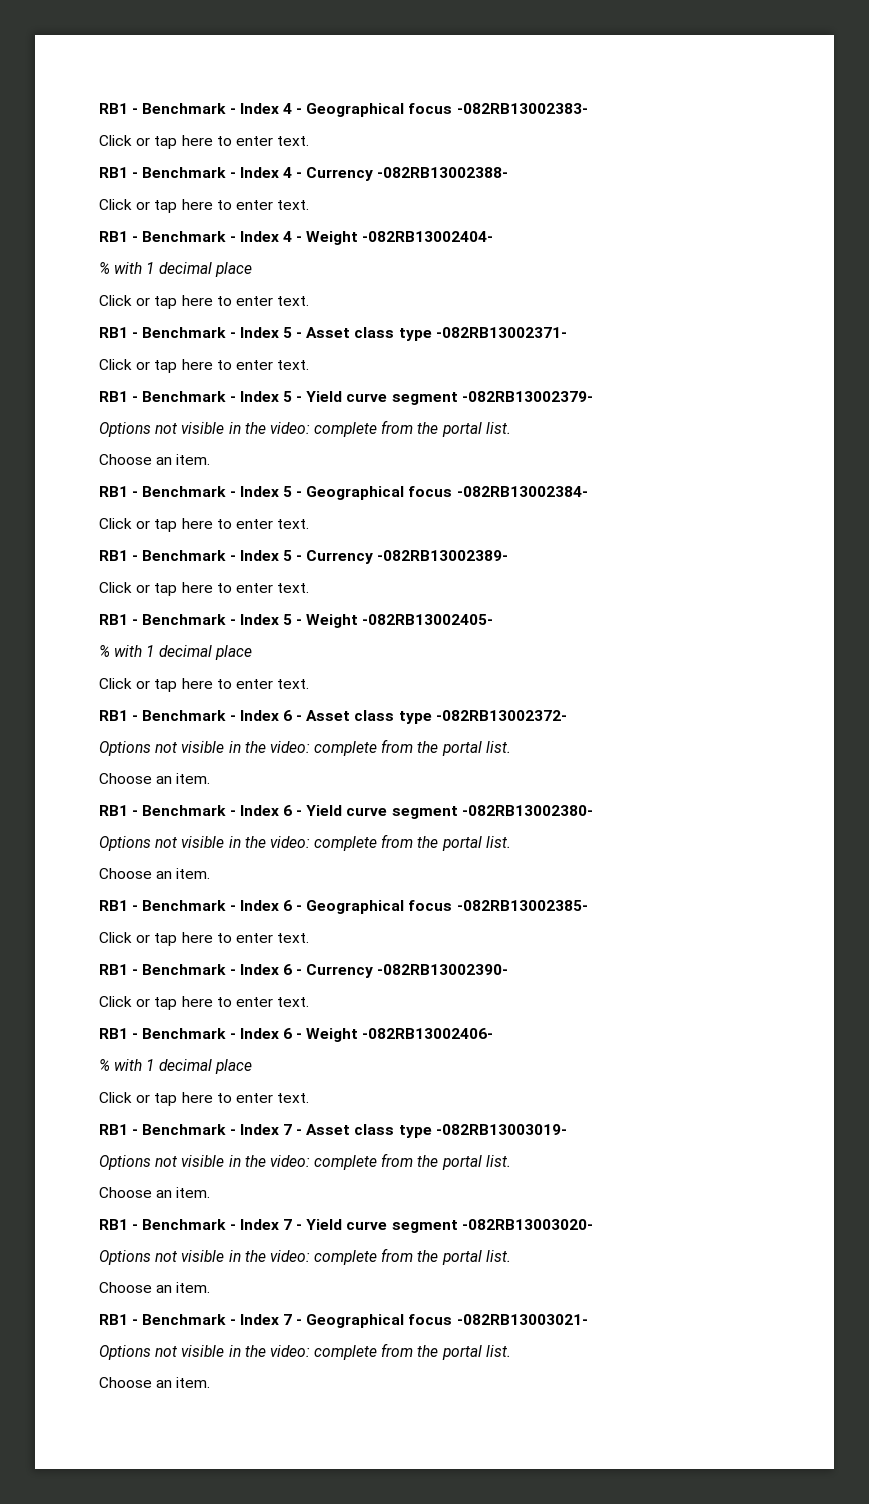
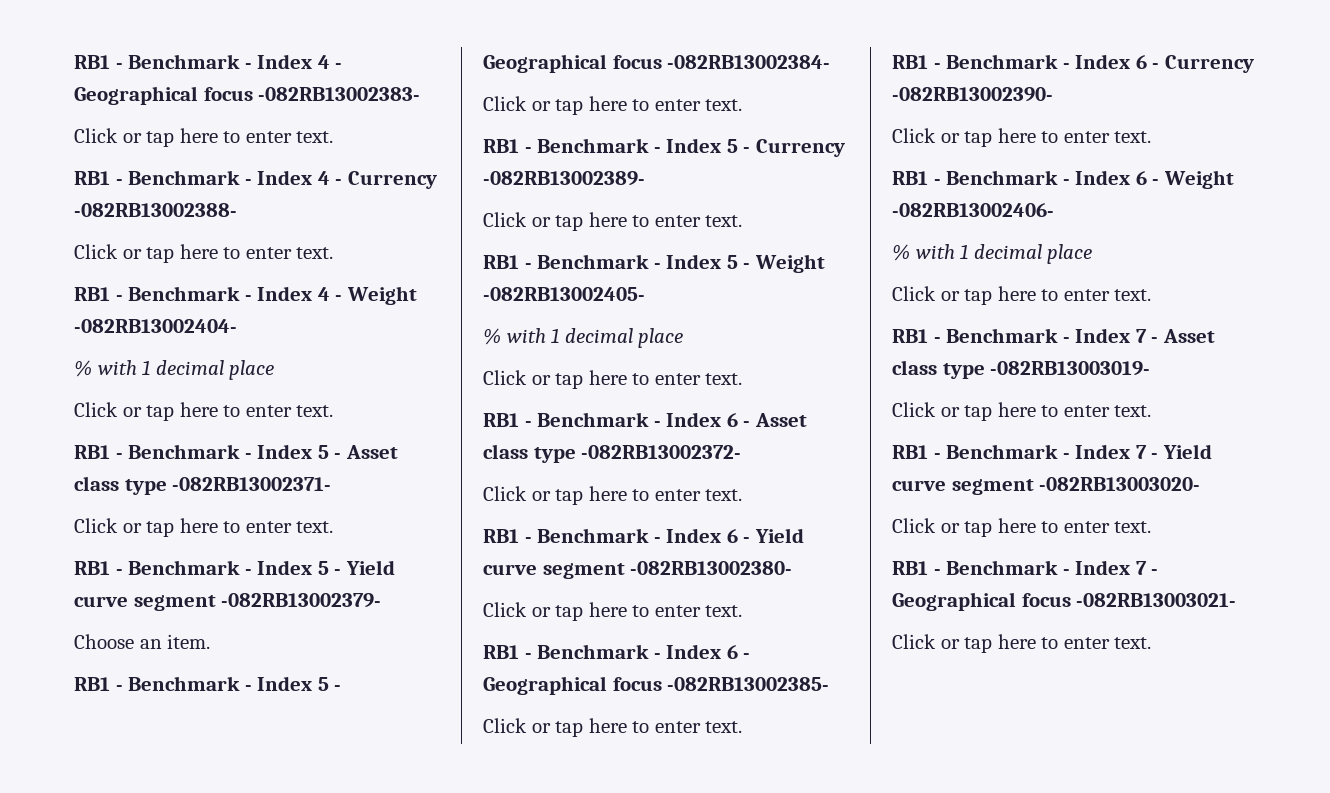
  RB1 - Benchmark - Index 5 - Yield curve segment -082RB13002379-
- Options not visible in the video: complete from the portal list.
  RB1 - Benchmark - Index 6 - Asset class type -082RB13002372-
- Options not visible in the video: complete from the portal list.
- Choose an item.
+ Click or tap here to enter text.
  RB1 - Benchmark - Index 6 - Yield curve segment -082RB13002380-
- Options not visible in the video: complete from the portal list.
- Choose an item.
+ Click or tap here to enter text.
  RB1 - Benchmark - Index 7 - Asset class type -082RB13003019-
- Options not visible in the video: complete from the portal list.
- Choose an item.
+ Click or tap here to enter text.
  RB1 - Benchmark - Index 7 - Yield curve segment -082RB13003020-
- Options not visible in the video: complete from the portal list.
- Choose an item.
+ Click or tap here to enter text.
  RB1 - Benchmark - Index 7 - Geographical focus -082RB13003021-
- Options not visible in the video: complete from the portal list.
- Choose an item.
+ Click or tap here to enter text.

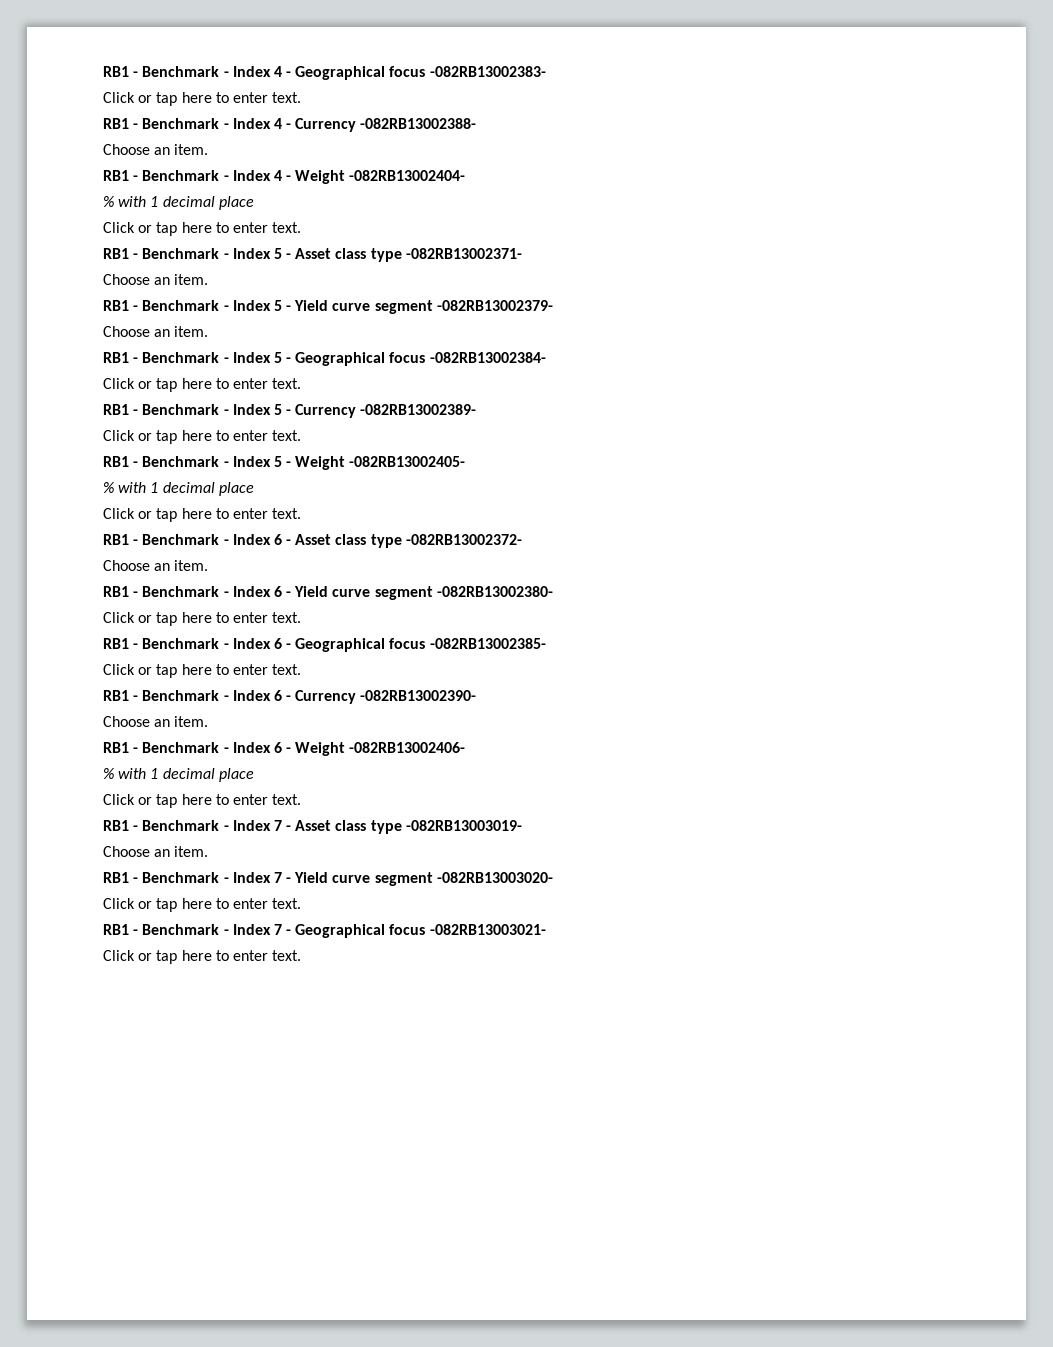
  RB1 - Benchmark - Index 4 - Currency -082RB13002388-
- Click or tap here to enter text.
+ Choose an item.
  RB1 - Benchmark - Index 5 - Asset class type -082RB13002371-
- Click or tap here to enter text.
+ Choose an item.
  RB1 - Benchmark - Index 6 - Asset class type -082RB13002372-
- Click or tap here to enter text.
+ Choose an item.
  RB1 - Benchmark - Index 6 - Currency -082RB13002390-
- Click or tap here to enter text.
+ Choose an item.
  RB1 - Benchmark - Index 7 - Asset class type -082RB13003019-
- Click or tap here to enter text.
+ Choose an item.

